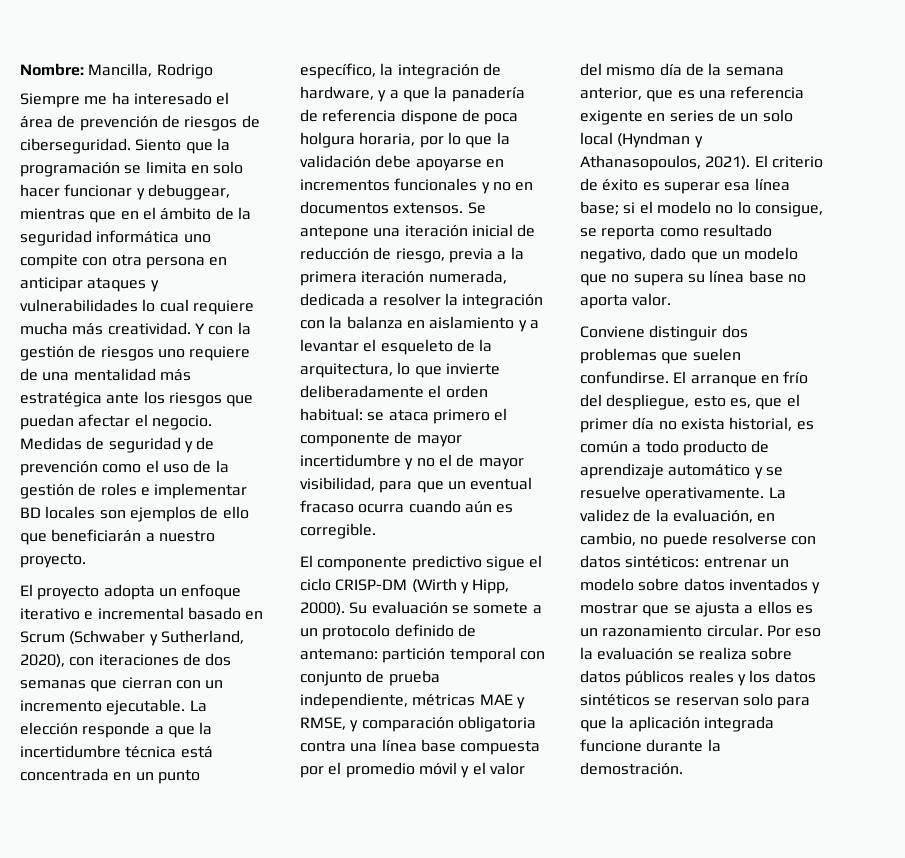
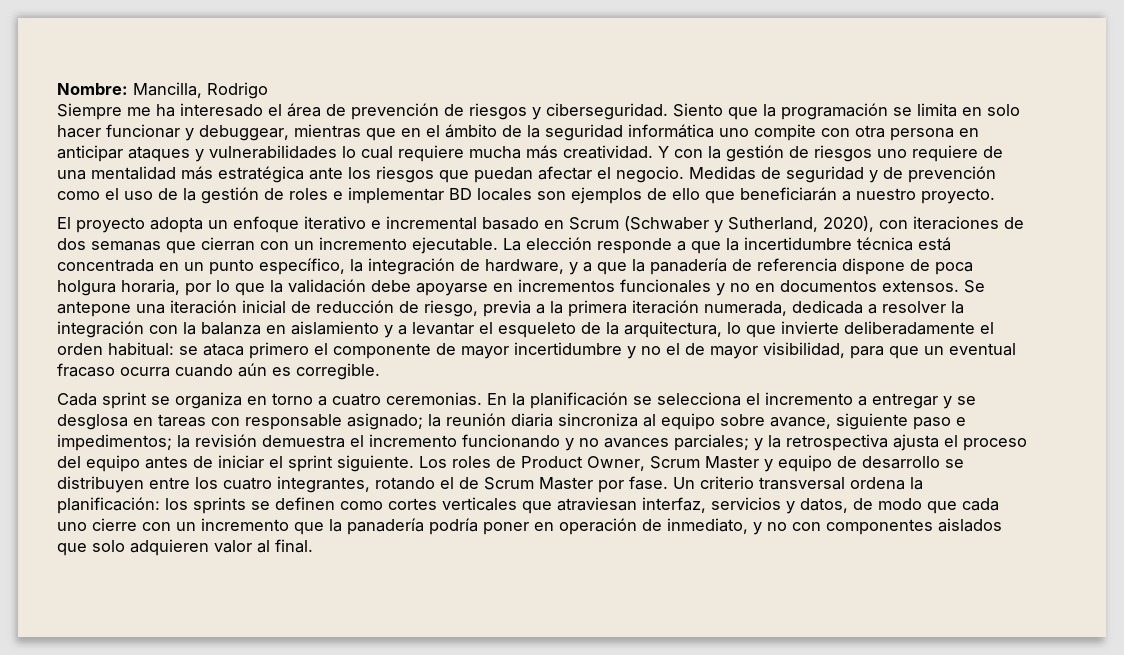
- Siempre me ha interesado el área de prevención de riesgos de ciberseguridad.
+ Siempre me ha interesado el área de prevención de riesgos y ciberseguridad.
- El componente predictivo sigue el ciclo CRISP-DM (Wirth y Hipp, 2000). Su evaluación se somete a un protocolo definido de antemano: partición temporal con conjunto de prueba independiente, métricas MAE y RMSE, y comparación obligatoria contra una línea base compuesta por el promedio móvil y el valor del mismo día de la semana anterior, que es una referencia exigente en series de un solo local (Hyndman y Athanasopoulos, 2021). El criterio de éxito es superar esa línea base; si el modelo no lo consigue, se reporta como resultado negativo, dado que un modelo que no supera su línea base no aporta valor.
- Conviene distinguir dos problemas que suelen confundirse. El arranque en frío del despliegue, esto es, que el primer día no exista historial, es común a todo producto de aprendizaje automático y se resuelve operativamente. La validez de la evaluación, en cambio, no puede resolverse con datos sintéticos: entrenar un modelo sobre datos inventados y mostrar que se ajusta a ellos es un razonamiento circular. Por eso la evaluación se realiza sobre datos públicos reales y los datos sintéticos se reservan solo para que la aplicación integrada funcione durante la demostración.
+ Cada sprint se organiza en torno a cuatro ceremonias. En la planificación se selecciona el incremento a entregar y se desglosa en tareas con responsable asignado; la reunión diaria sincroniza al equipo sobre avance, siguiente paso e impedimentos; la revisión demuestra el incremento funcionando y no avances parciales; y la retrospectiva ajusta el proceso del equipo antes de iniciar el sprint siguiente. Los roles de Product Owner, Scrum Master y equipo de desarrollo se distribuyen entre los cuatro integrantes, rotando el de Scrum Master por fase. Un criterio transversal ordena la planificación: los sprints se definen como cortes verticales que atraviesan interfaz, servicios y datos, de modo que cada uno cierre con un incremento que la panadería podría poner en operación de inmediato, y no con componentes aislados que solo adquieren valor al final.

